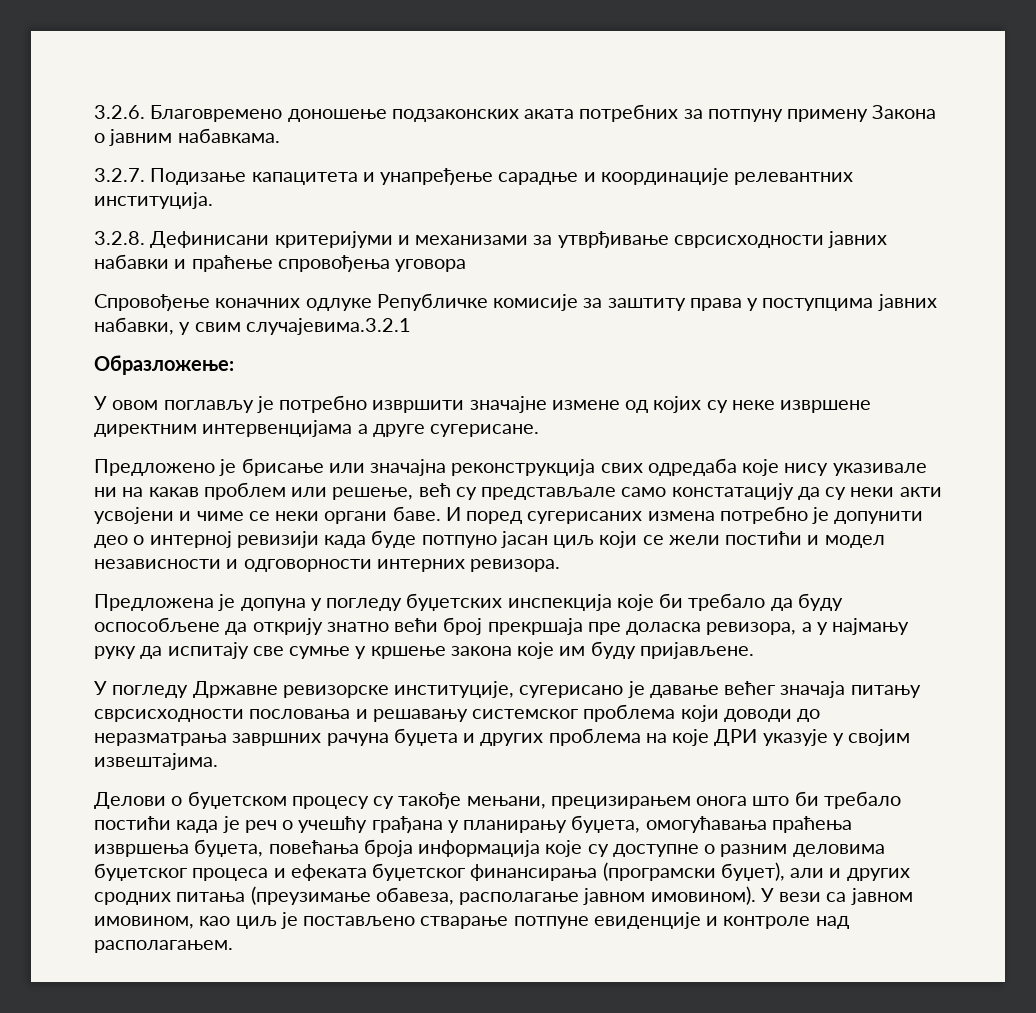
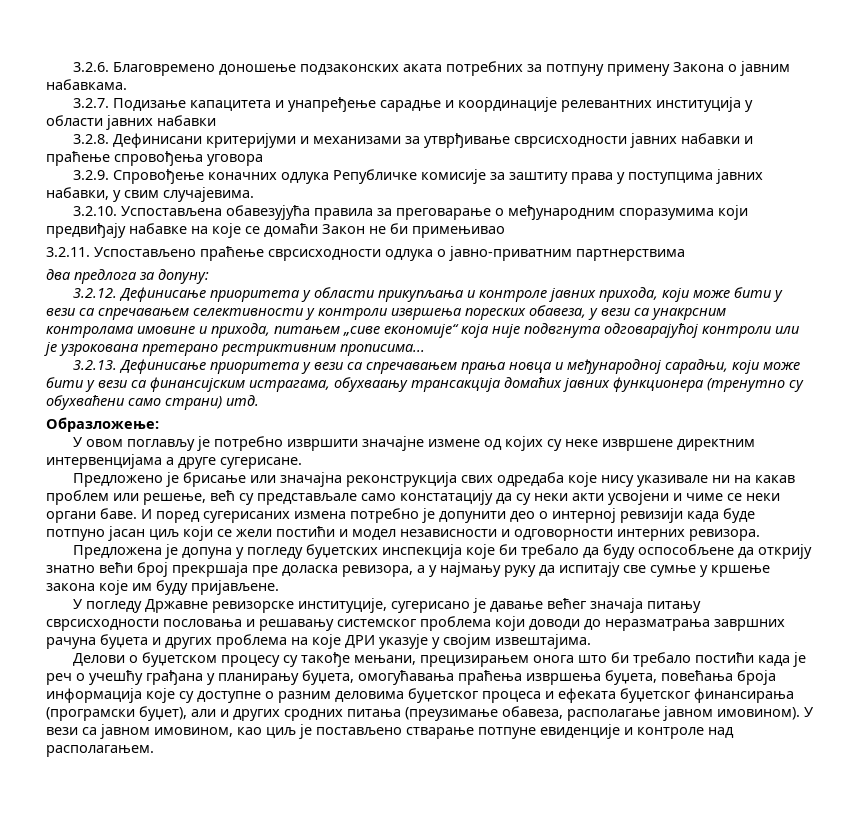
- 3.2.7. Подизање капацитета и унапређење сарадње и координације релевантних институција.
+ 3.2.7. Подизање капацитета и унапређење сарадње и координације релевантних институција у области јавних набавки
- Спровођење коначних oдлуке Републичке комисије за заштиту права у поступцима јавних набавки, у свим случајевима.3.2.1
+ 3.2.9. Спровођење коначних oдлука Републичке комисије за заштиту права у поступцима јавних набавки, у свим случајевима.
+ 3.2.10. Успостављена обавезујућа правила за преговарање о међународним споразумима који предвиђају набавке на које се домаћи Закон не би примењивао
+ 3.2.11. Успостављено праћење сврсисходности одлука о јавно-приватним партнерствима
+ два предлога за допуну:
+ 3.2.12. Дефинисање приоритета у области прикупљања и контроле јавних прихода, који може бити у вези са спречавањем селективности у контроли извршења пореских обавеза, у вези са унакрсним контролама имовине и прихода, питањем „сиве економије“ која није подвгнута одговарајућој контроли или је узрокована претерано рестриктивним прописима...
+ 3.2.13. Дефинисање приоритета у вези са спречавањем прања новца и међународној сарадњи, који може бити у вези са финансијским истрагама, обухваању трансакција домаћих јавних функционера (тренутно су обухваћени само страни) итд.

